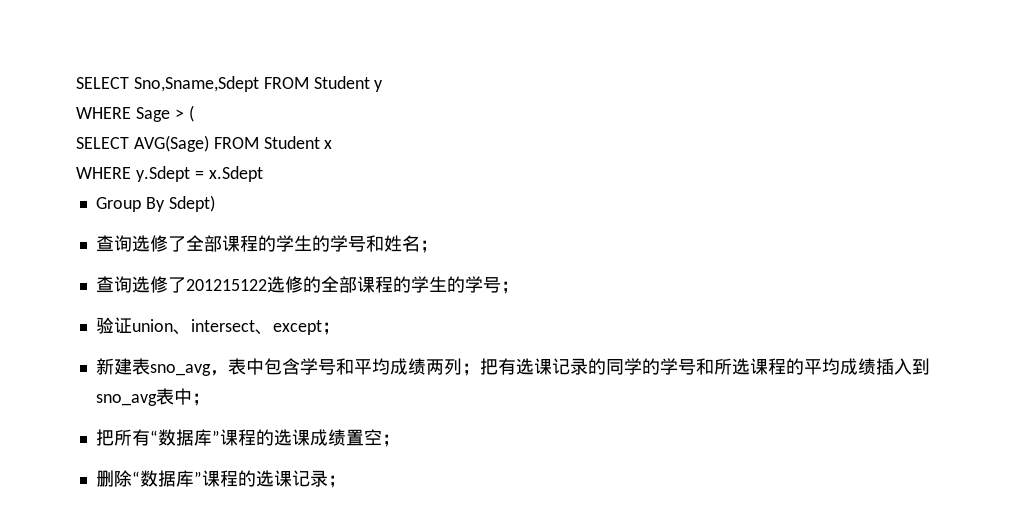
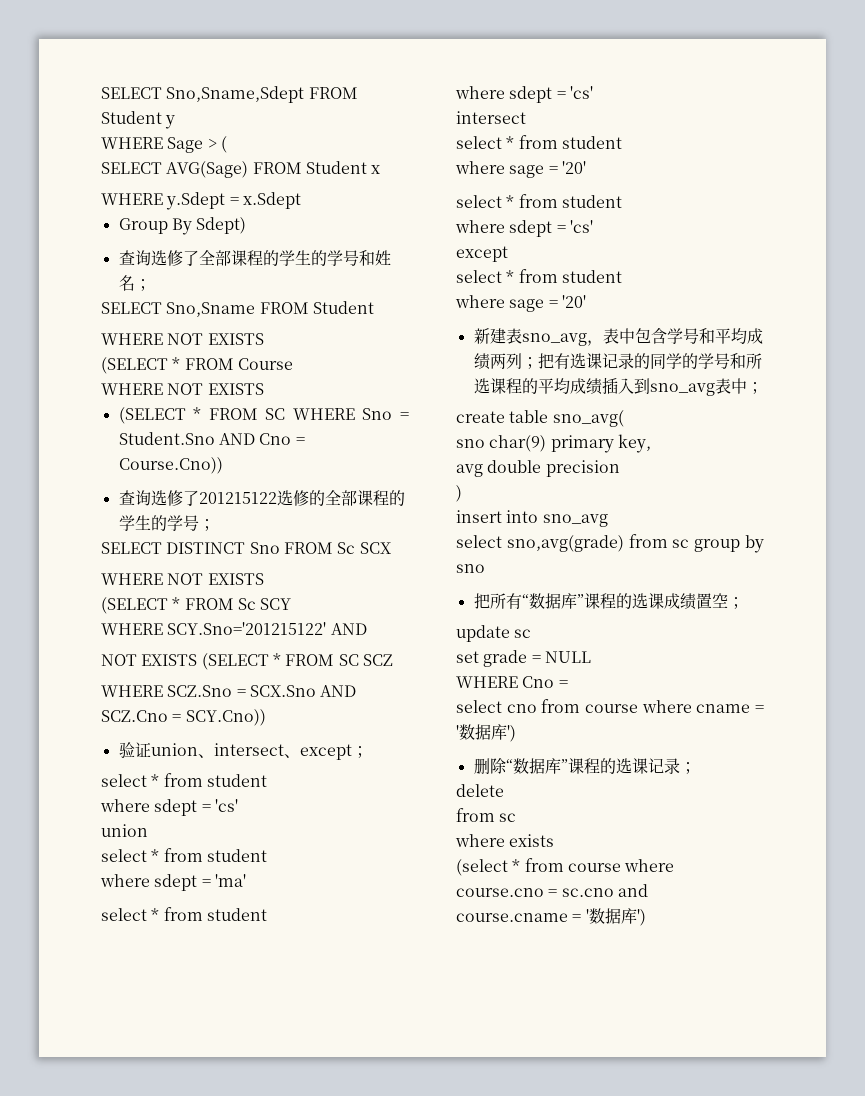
+ SELECT Sno,Sname FROM Student
+ WHERE NOT EXISTS
+ (SELECT * FROM Course
+ WHERE NOT EXISTS
+ (SELECT * FROM SC WHERE Sno = Student.Sno AND Cno = Course.Cno))
+ SELECT DISTINCT Sno FROM Sc SCX
+ WHERE NOT EXISTS
+ (SELECT * FROM Sc SCY
+ WHERE SCY.Sno='201215122' AND
+ NOT EXISTS (SELECT * FROM SC SCZ
+ WHERE SCZ.Sno = SCX.Sno AND SCZ.Cno = SCY.Cno))
  验证union、intersect、except；
+ select * from student
+ where sdept = 'cs'
+ union
+ select * from student
+ where sdept = 'ma'
+ select * from student
+ where sdept = 'cs'
+ intersect
+ select * from student
+ where sage = '20'
+ select * from student
+ where sdept = 'cs'
+ except
+ select * from student
+ where sage = '20'
+ create table sno_avg(
+ sno char(9) primary key,
+ avg double precision
+ )
+ insert into sno_avg
+ select sno,avg(grade) from sc group by sno
+ update sc
+ set grade = NULL
+ WHERE Cno =
+ select cno from course where cname = '数据库')
+ delete
+ from sc
+ where exists
+ (select * from course where course.cno = sc.cno and course.cname = '数据库')

